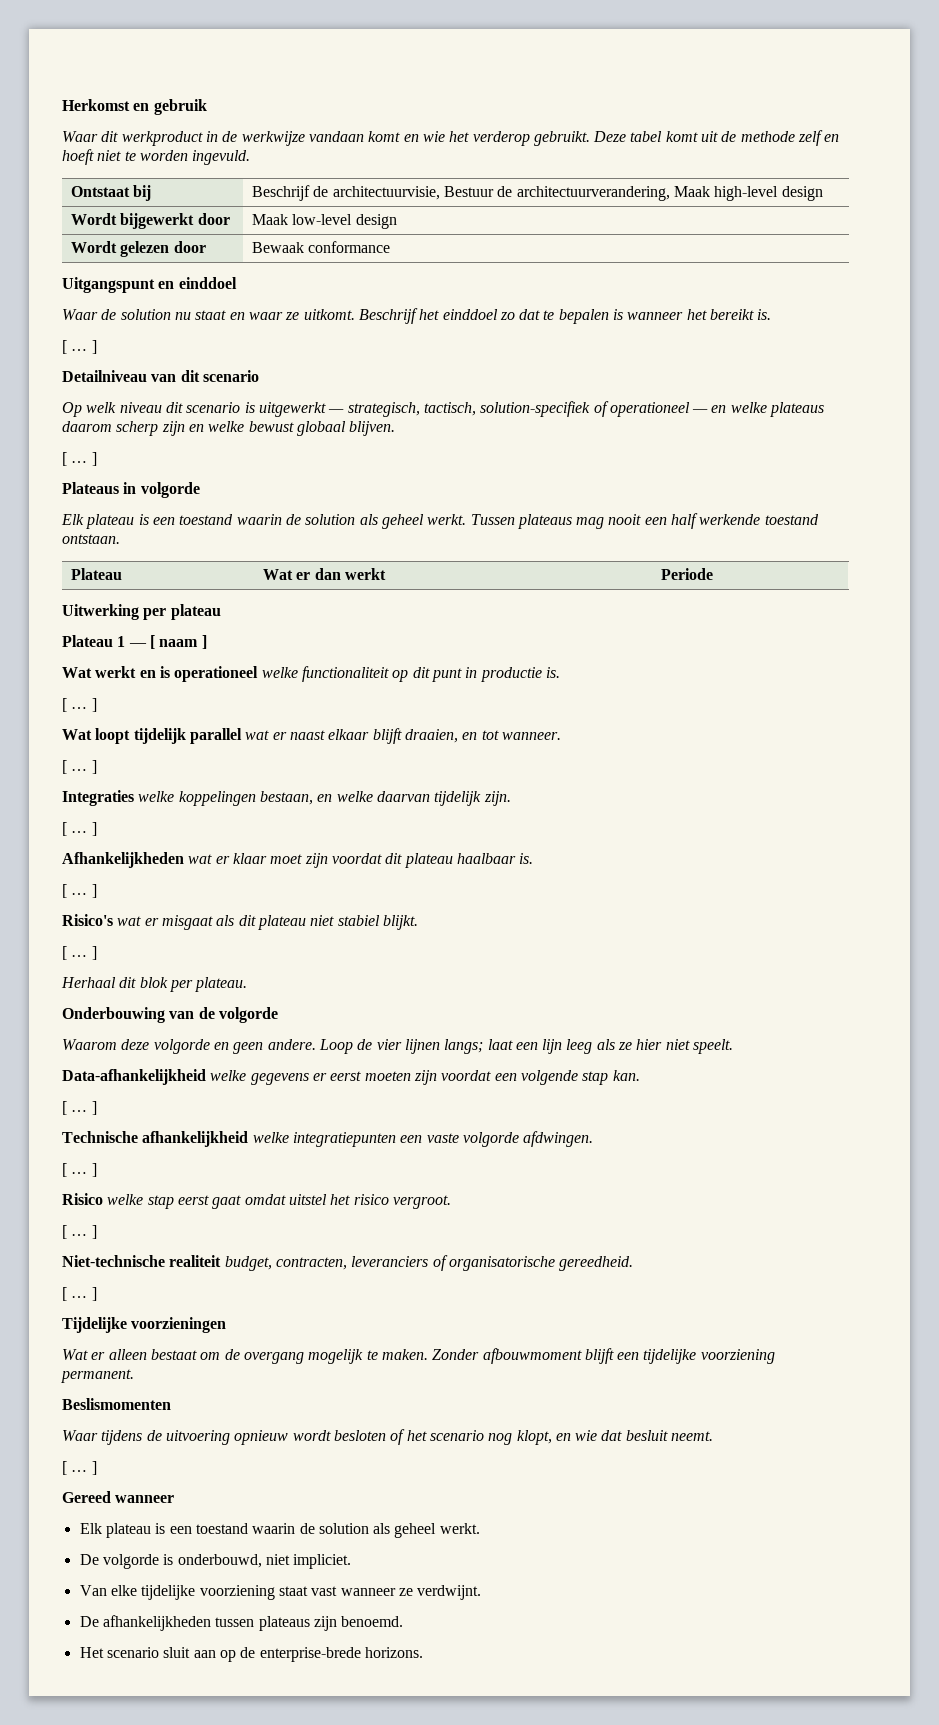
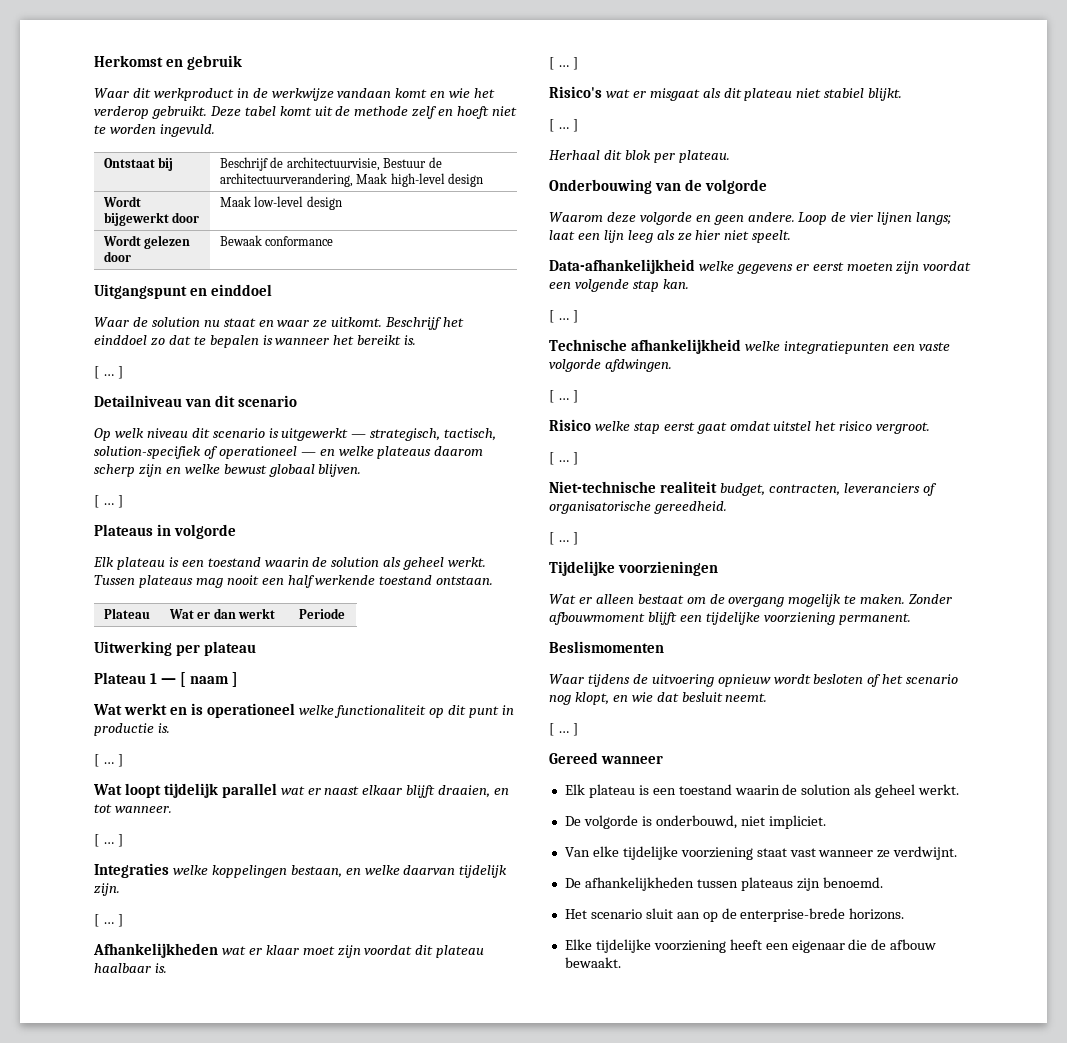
+ Elke tijdelijke voorziening heeft een eigenaar die de afbouw bewaakt.

